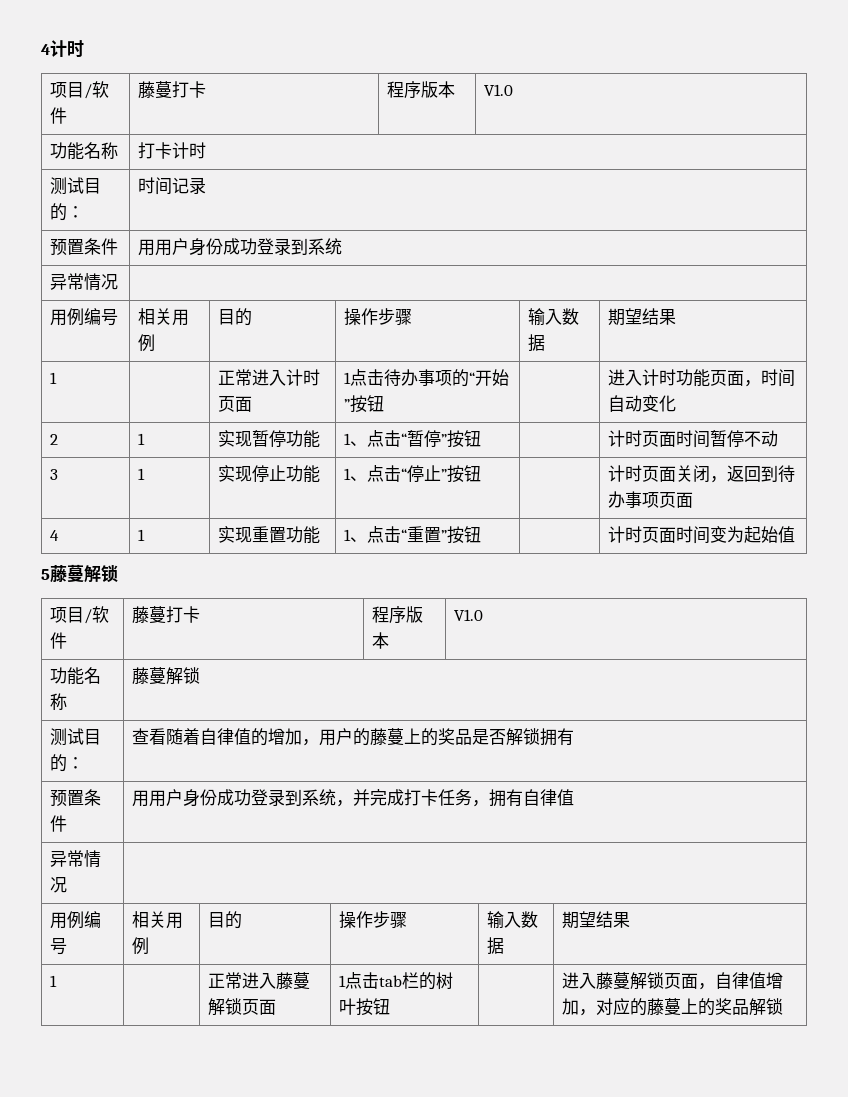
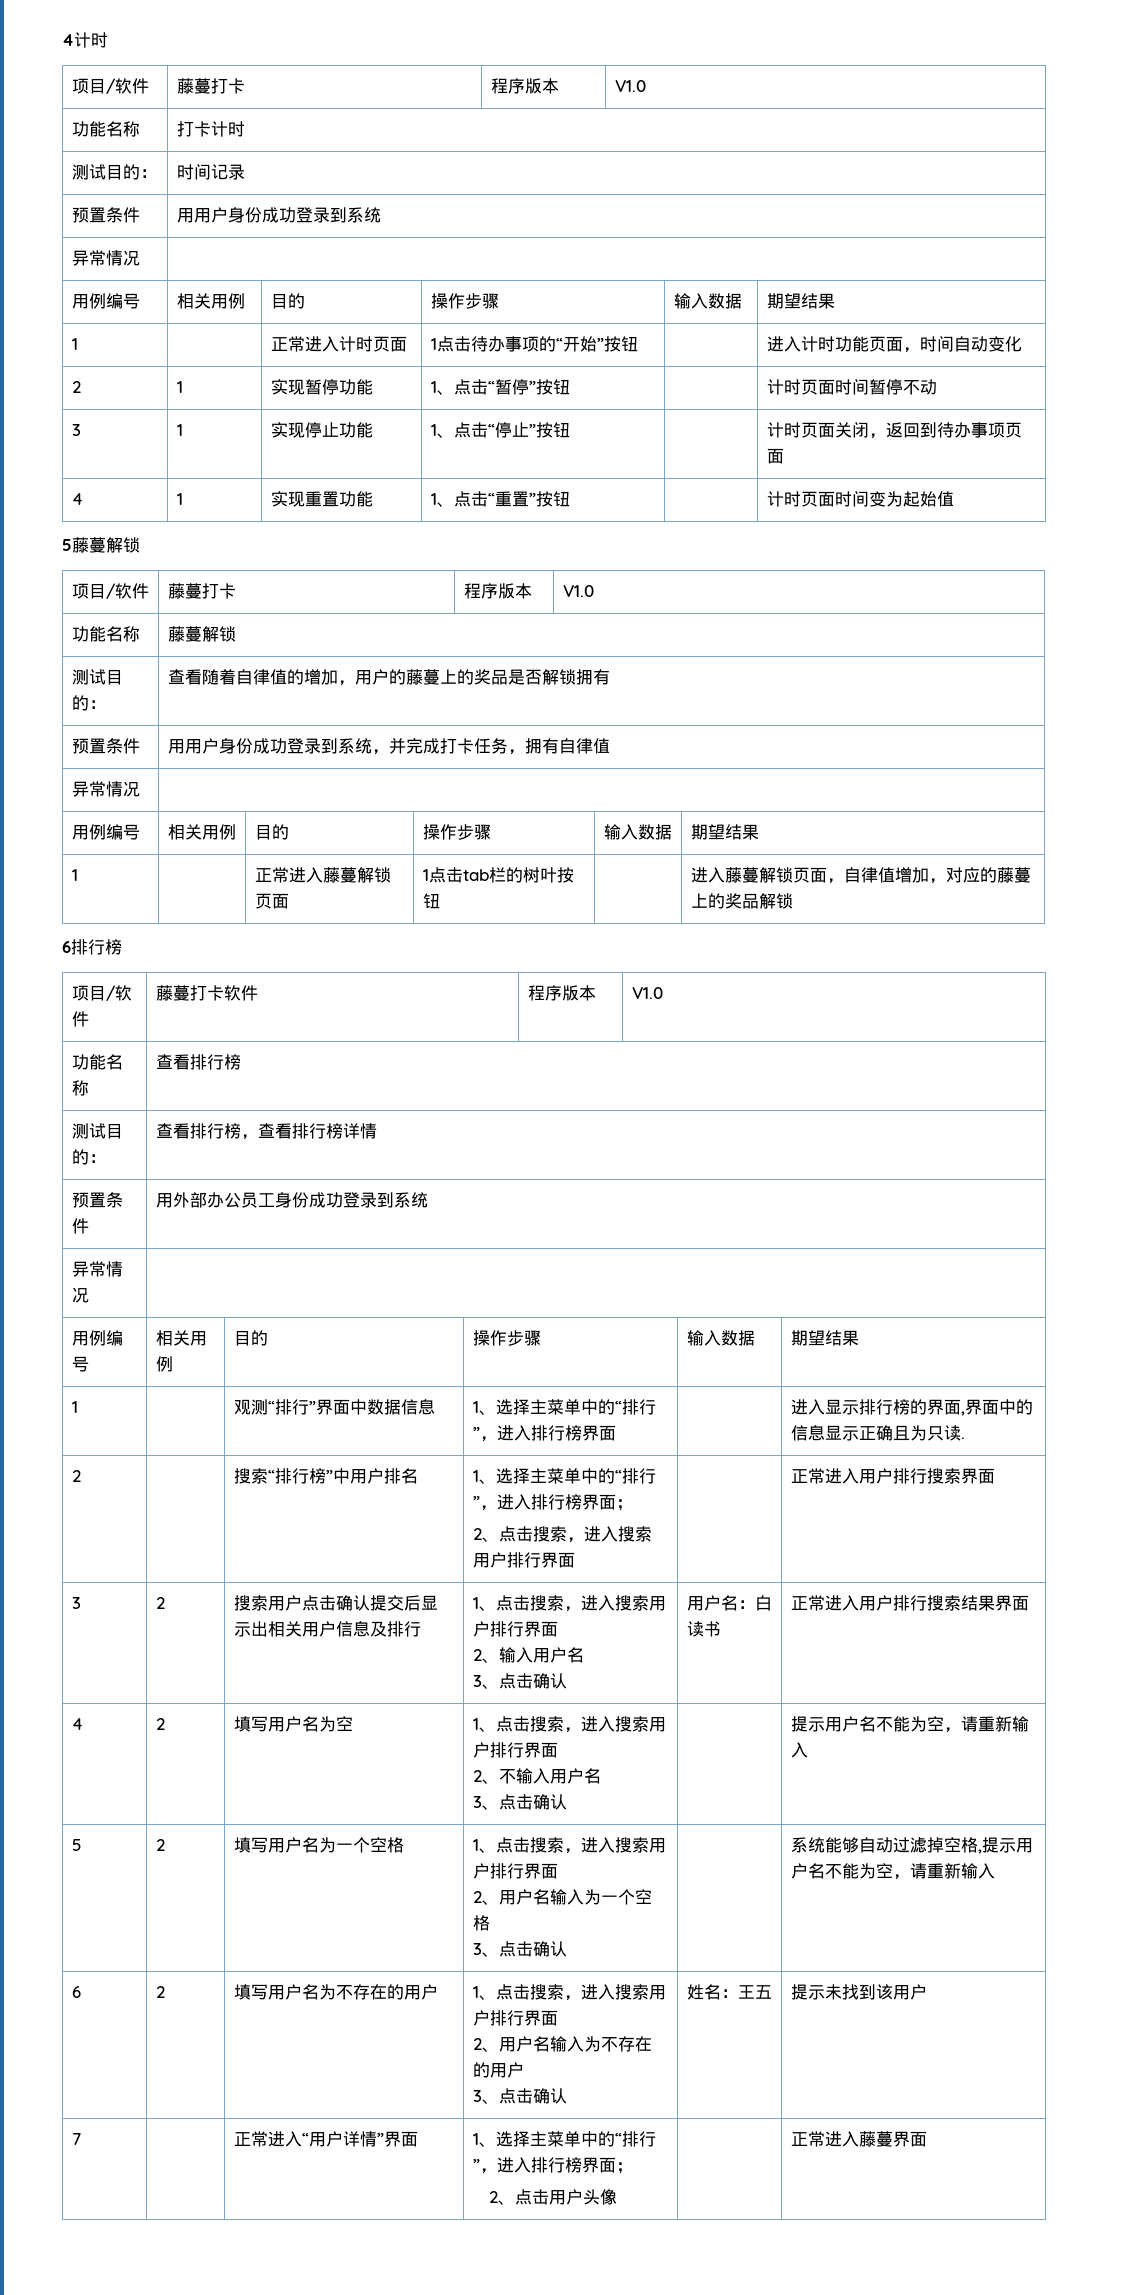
+ 6排行榜
+ 项目/软件 | 藤蔓打卡软件 | 程序版本 | V1.0
+ 功能名称 | 查看排行榜
+ 测试目的： | 查看排行榜，查看排行榜详情
+ 预置条件 | 用外部办公员工身份成功登录到系统
+ 异常情况 |
+ 用例编号 | 相关用例 | 目的 | 操作步骤 | 输入数据 | 期望结果
+ 1 | | 观测“排行”界面中数据信息 | 1、选择主菜单中的“排行”，进入排行榜界面 | | 进入显示排行榜的界面,界面中的信息显示正确且为只读.
+ 2 | | 搜索“排行榜”中用户排名 | 1、选择主菜单中的“排行”，进入排行榜界面；
+ 2、点击搜索，进入搜索用户排行界面 | | 正常进入用户排行搜索界面
+ 3 | 2 | 搜索用户点击确认提交后显示出相关用户信息及排行 | 1、点击搜索，进入搜索用户排行界面
+ 2、输入用户名
+ 3、点击确认 | 用户名：白读书 | 正常进入用户排行搜索结果界面
+ 4 | 2 | 填写用户名为空 | 1、点击搜索，进入搜索用户排行界面
+ 2、不输入用户名
+ 3、点击确认 | | 提示用户名不能为空，请重新输入
+ 5 | 2 | 填写用户名为一个空格 | 1、点击搜索，进入搜索用户排行界面
+ 2、用户名输入为一个空格
+ 3、点击确认 | | 系统能够自动过滤掉空格,提示用户名不能为空，请重新输入
+ 6 | 2 | 填写用户名为不存在的用户 | 1、点击搜索，进入搜索用户排行界面
+ 2、用户名输入为不存在的用户
+ 3、点击确认 | 姓名：王五 | 提示未找到该用户
+ 7 | | 正常进入“用户详情”界面 | 1、选择主菜单中的“排行”，进入排行榜界面；
+ 2、点击用户头像 | | 正常进入藤蔓界面

